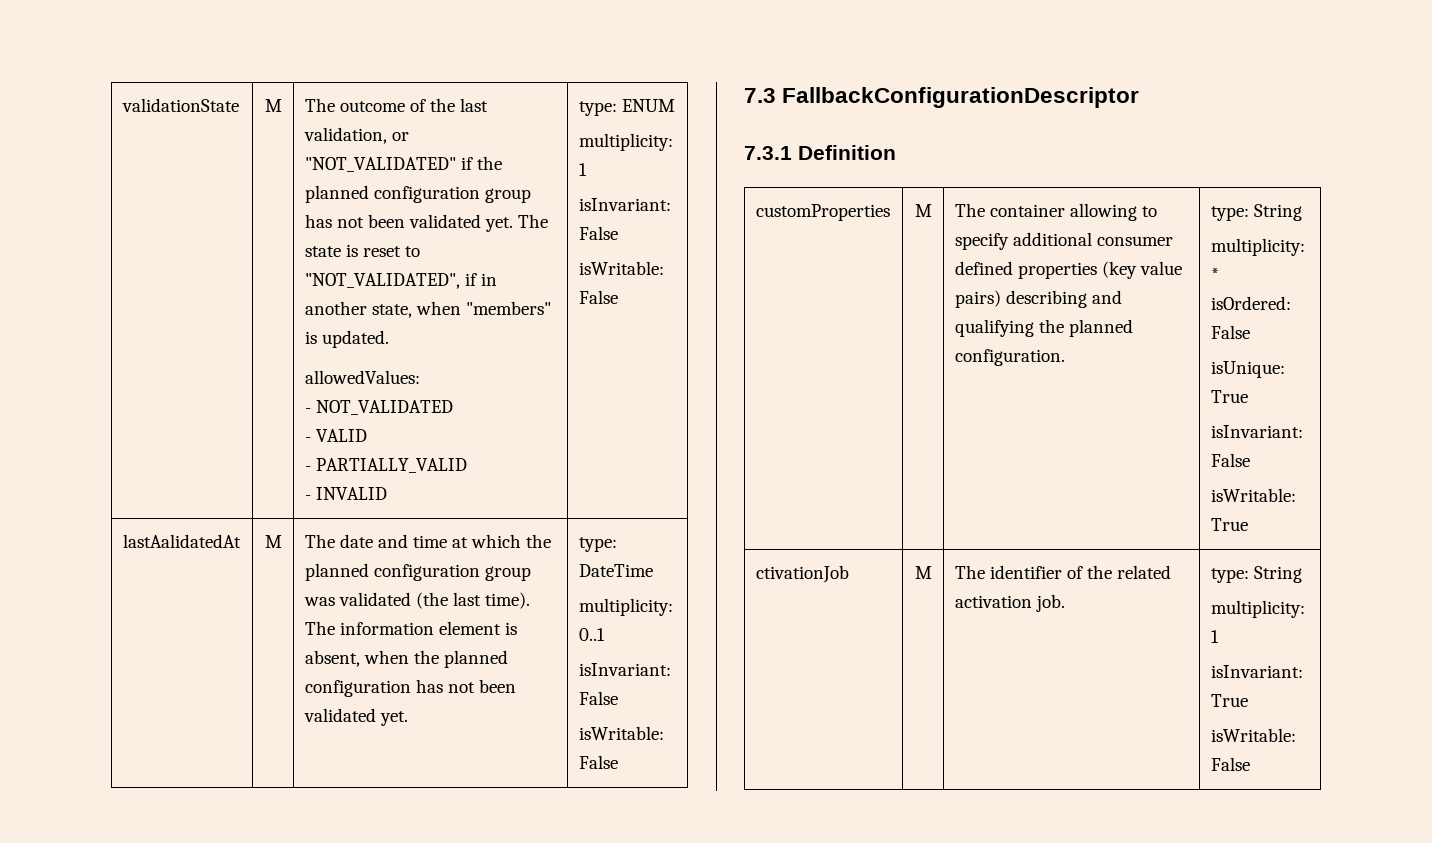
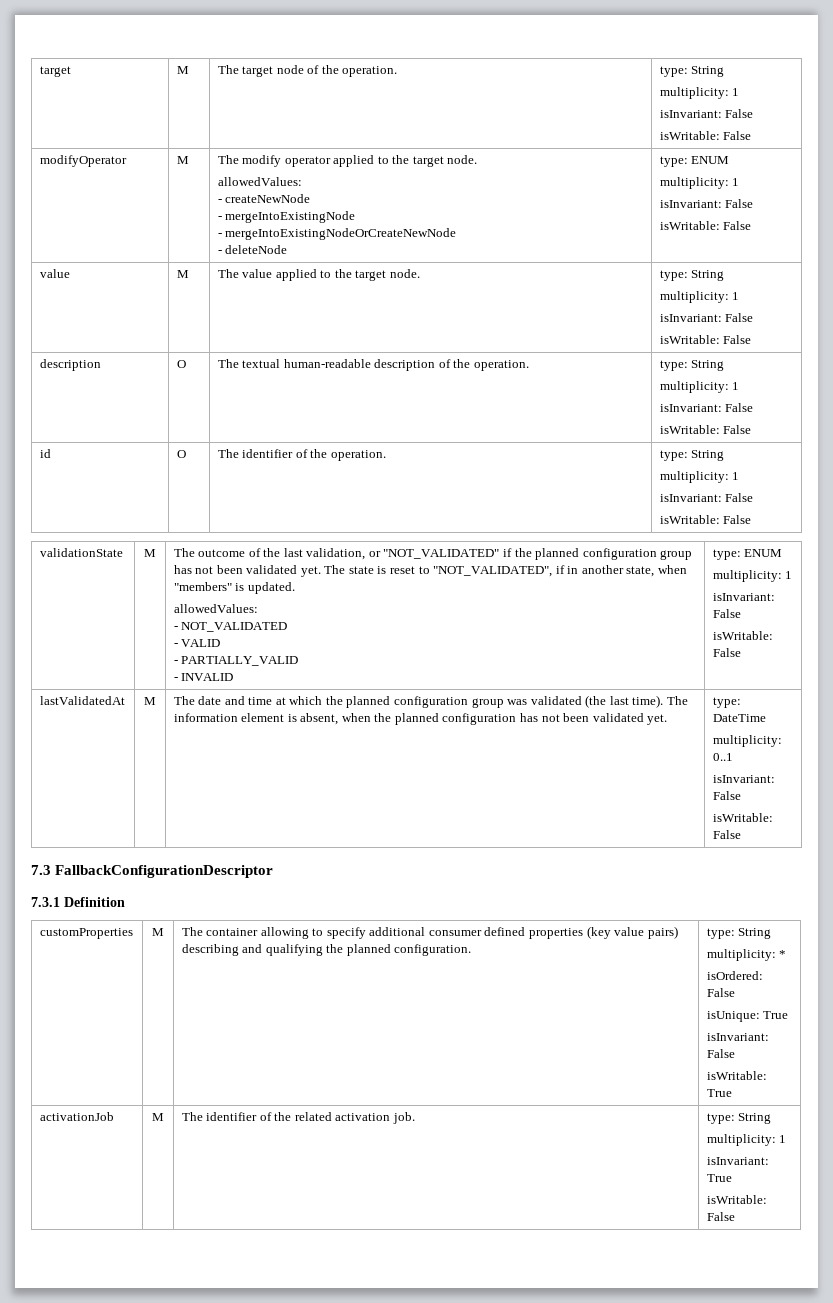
+ target | M | The target node of the operation. | type: String
+ multiplicity: 1
+ isInvariant: False
+ isWritable: False
+ modifyOperator | M | The modify operator applied to the target node.
+ allowedValues:
+ - createNewNode
+ - mergeIntoExistingNode
+ - mergeIntoExistingNodeOrCreateNewNode
+ - deleteNode | type: ENUM
+ multiplicity: 1
+ isInvariant: False
+ isWritable: False
+ value | M | The value applied to the target node. | type: String
+ multiplicity: 1
+ isInvariant: False
+ isWritable: False
+ description | O | The textual human-readable description of the operation. | type: String
+ multiplicity: 1
+ isInvariant: False
+ isWritable: False
+ id | O | The identifier of the operation. | type: String
+ multiplicity: 1
+ isInvariant: False
+ isWritable: False
- lastAalidatedAt | M | The date and time at which the planned configuration group was validated (the last time). The information element is absent, when the planned configuration has not been validated yet. | type: DateTime
+ lastValidatedAt | M | The date and time at which the planned configuration group was validated (the last time). The information element is absent, when the planned configuration has not been validated yet. | type: DateTime
- ctivationJob | M | The identifier of the related activation job. | type: String
+ activationJob | M | The identifier of the related activation job. | type: String

